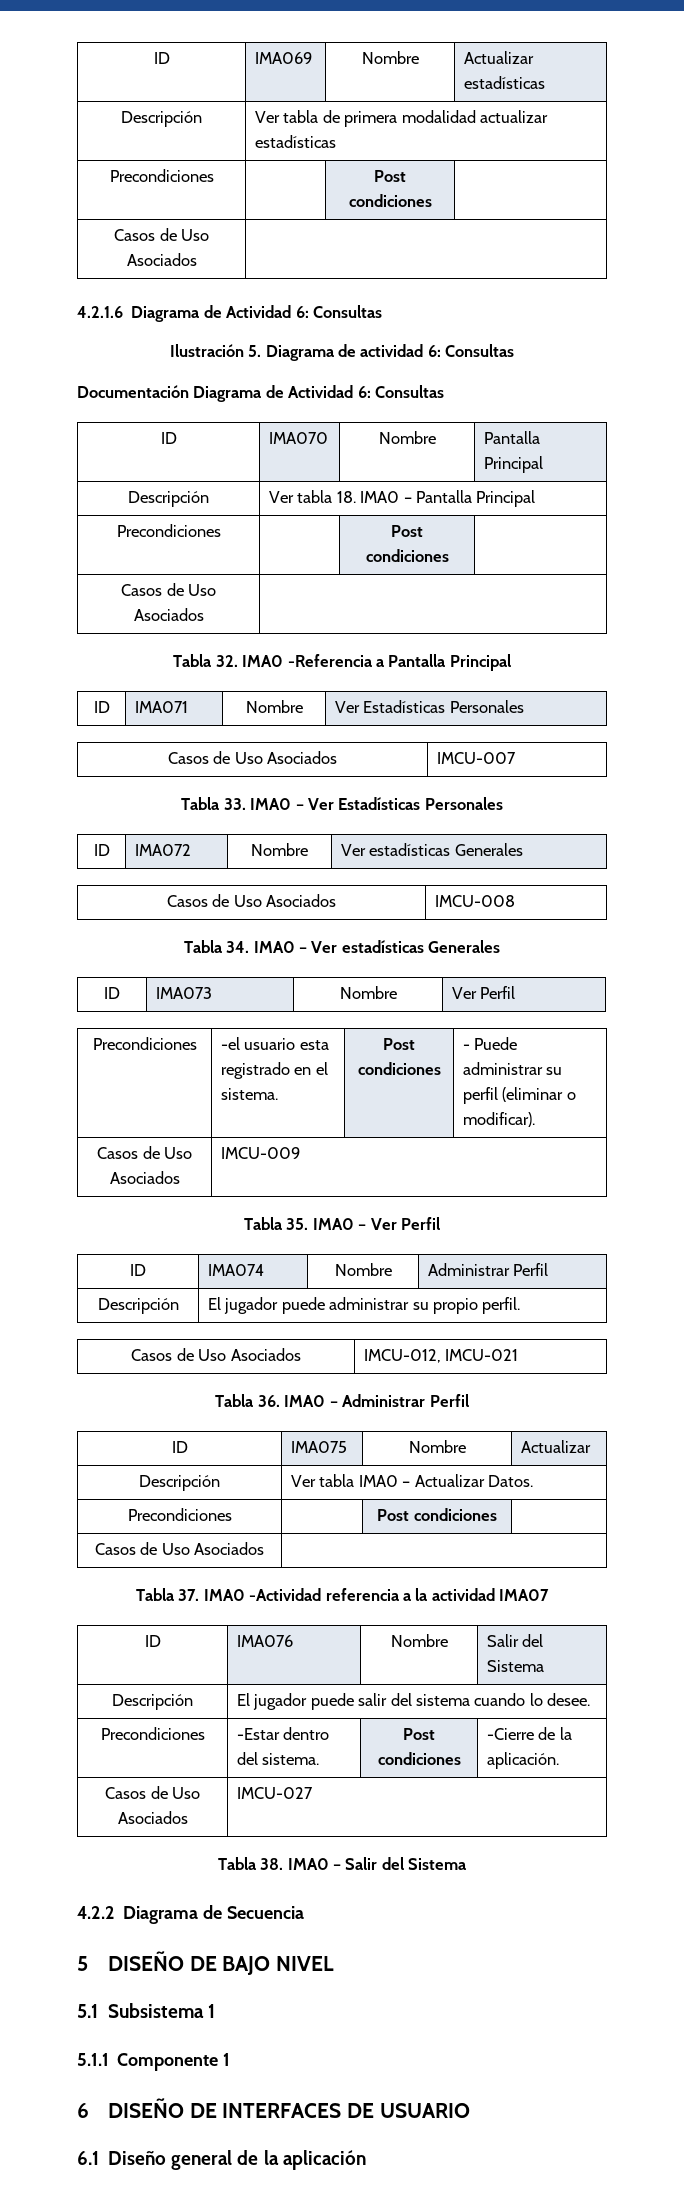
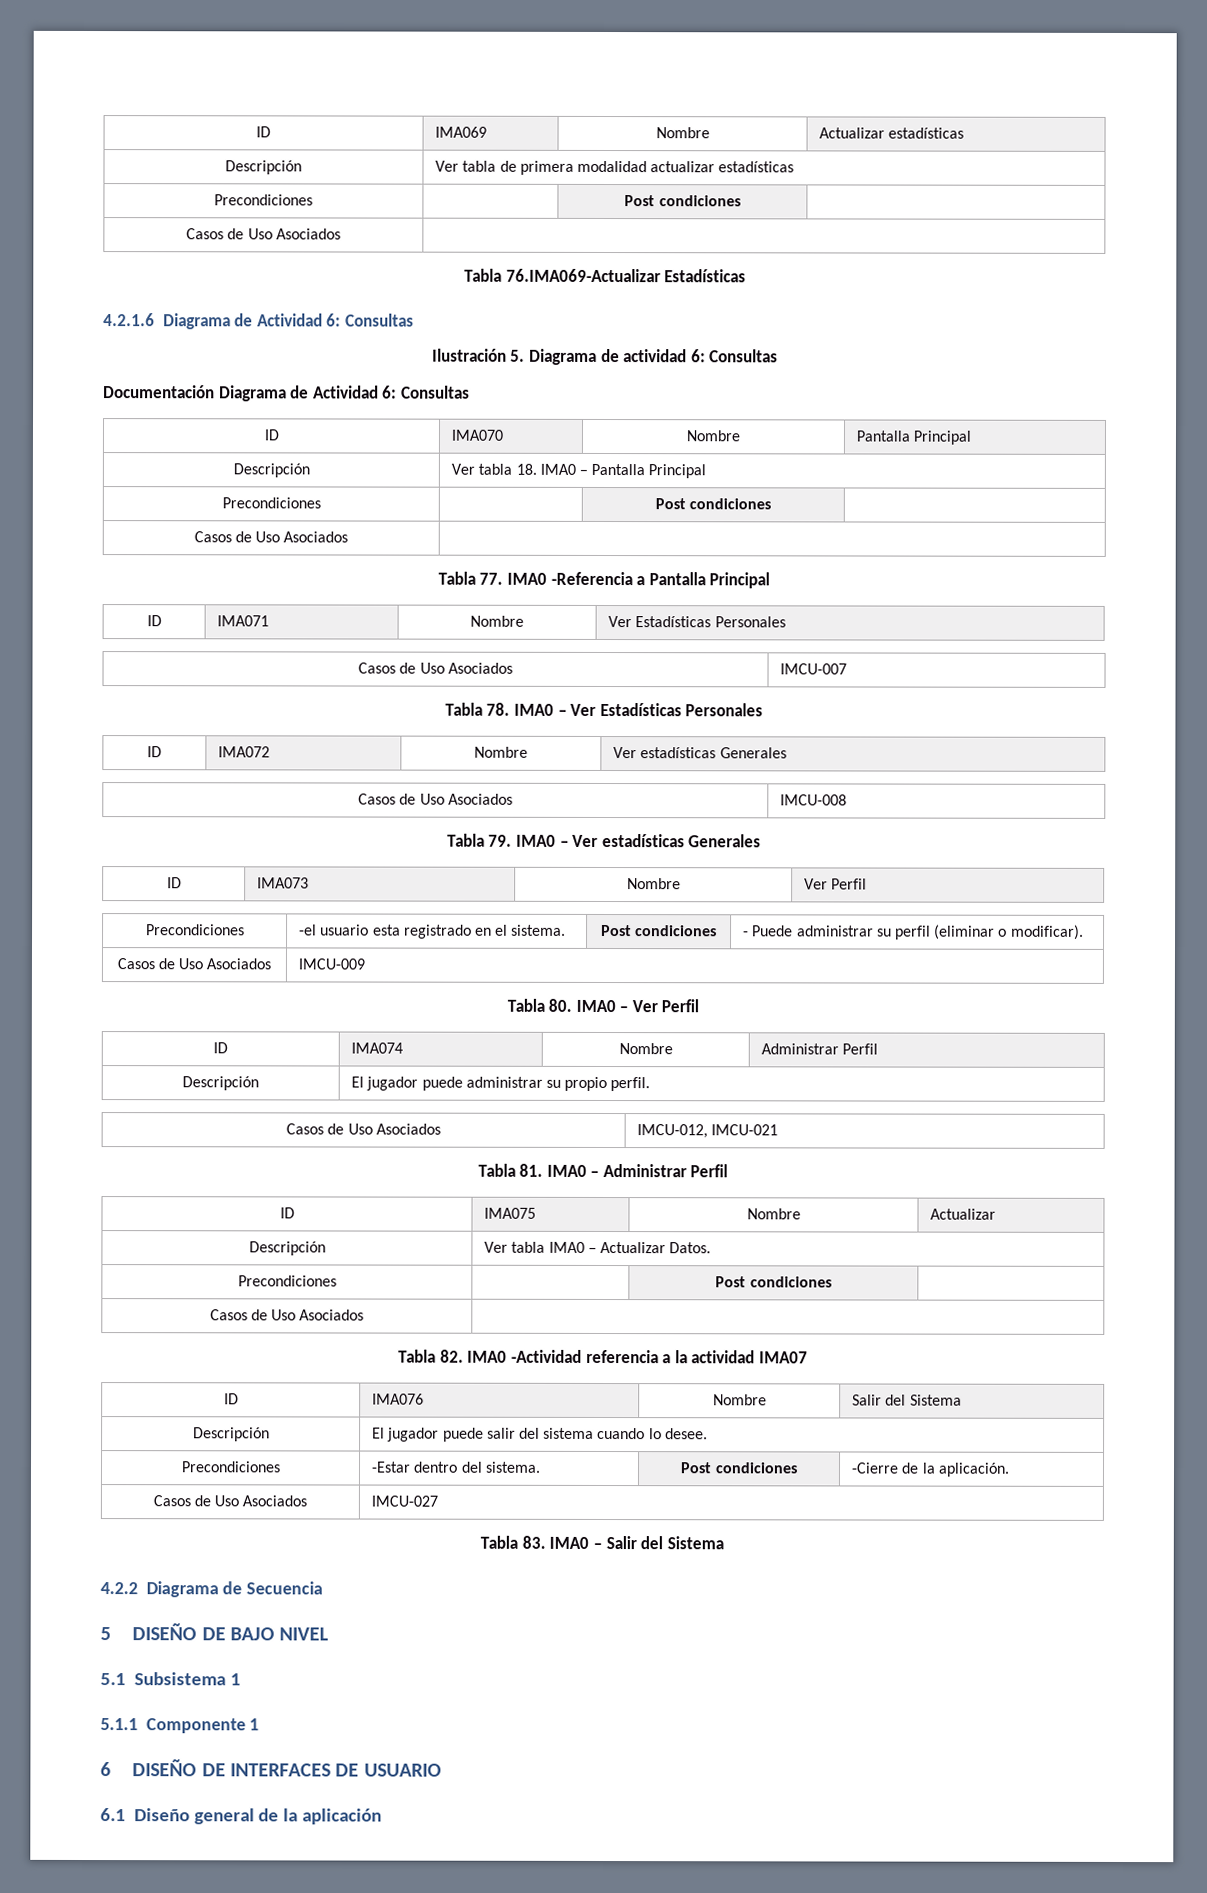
+ Tabla 76.IMA069-Actualizar Estadísticas
- Tabla 32. IMA0 -Referencia a Pantalla Principal
+ Tabla 77. IMA0 -Referencia a Pantalla Principal
- Tabla 33. IMA0 – Ver Estadísticas Personales
+ Tabla 78. IMA0 – Ver Estadísticas Personales
- Tabla 34. IMA0 – Ver estadísticas Generales
+ Tabla 79. IMA0 – Ver estadísticas Generales
- Tabla 35. IMA0 – Ver Perfil
+ Tabla 80. IMA0 – Ver Perfil
- Tabla 36. IMA0 – Administrar Perfil
+ Tabla 81. IMA0 – Administrar Perfil
- Tabla 37. IMA0 -Actividad referencia a la actividad IMA07
+ Tabla 82. IMA0 -Actividad referencia a la actividad IMA07
- Tabla 38. IMA0 – Salir del Sistema
+ Tabla 83. IMA0 – Salir del Sistema

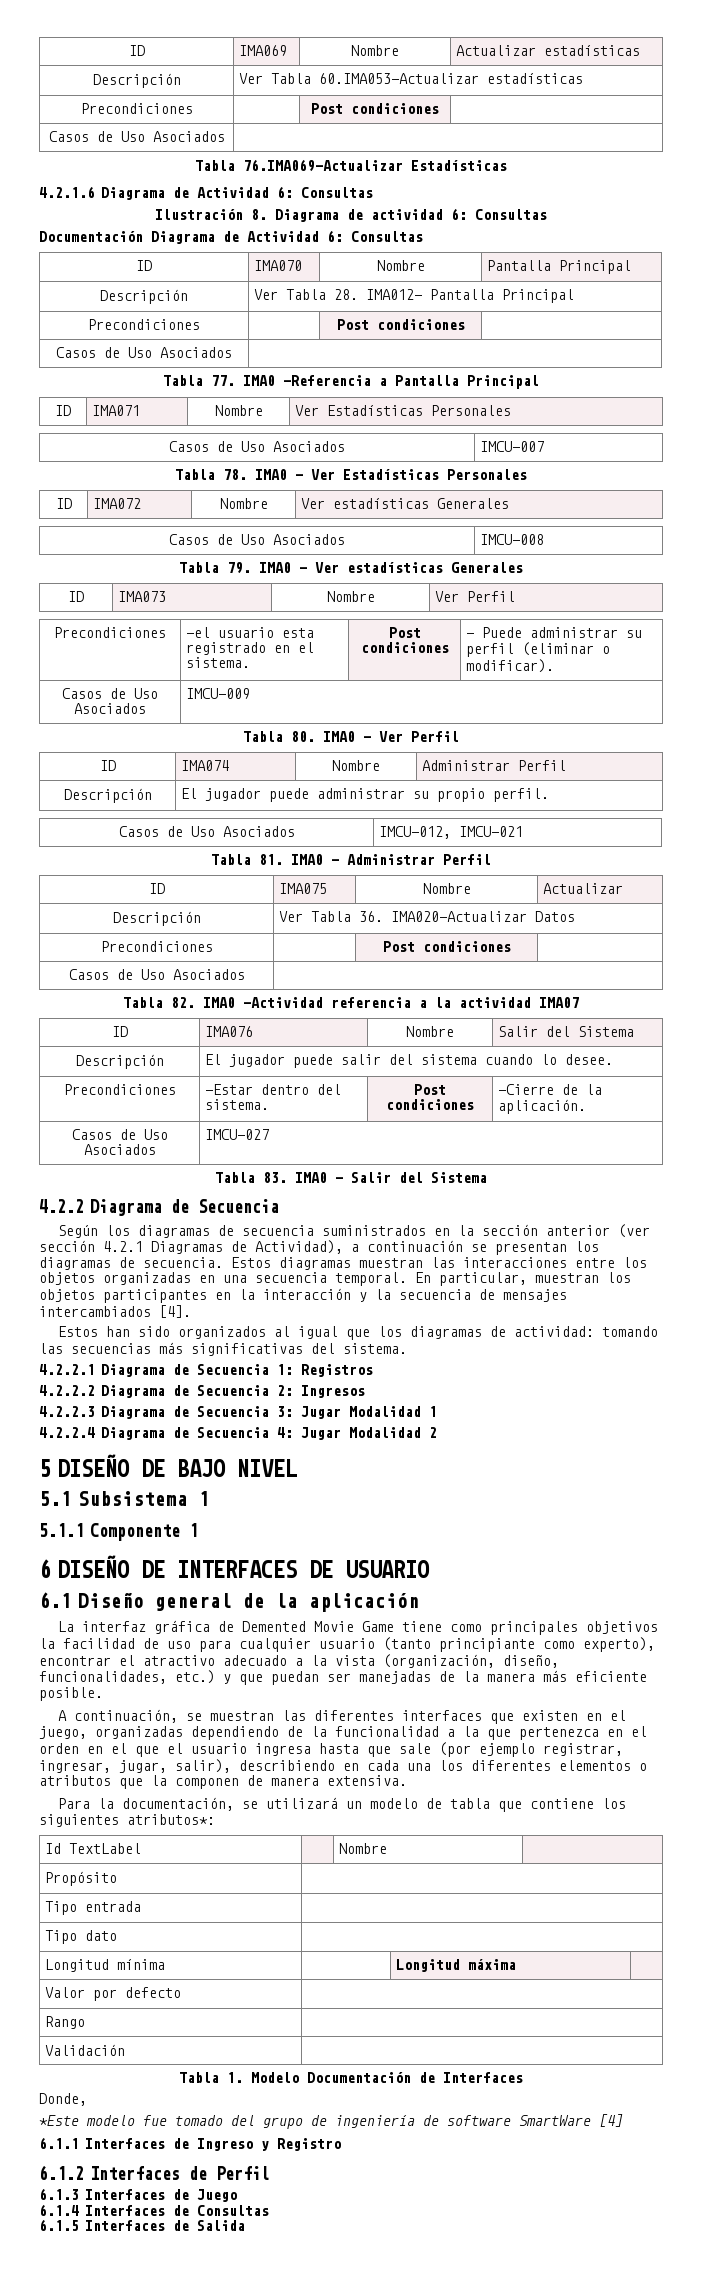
- Descripción | Ver tabla de primera modalidad actualizar estadísticas
+ Descripción | Ver Tabla 60.IMA053-Actualizar estadísticas
- Ilustración 5. Diagrama de actividad 6: Consultas
+ Ilustración 8. Diagrama de actividad 6: Consultas
- Descripción | Ver tabla 18. IMA0 – Pantalla Principal
+ Descripción | Ver Tabla 28. IMA012- Pantalla Principal
- Descripción | Ver tabla IMA0 – Actualizar Datos.
+ Descripción | Ver Tabla 36. IMA020-Actualizar Datos
+ Según los diagramas de secuencia suministrados en la sección anterior (ver sección 4.2.1 Diagramas de Actividad), a continuación se presentan los diagramas de secuencia. Estos diagramas muestran las interacciones entre los objetos organizadas en una secuencia temporal. En particular, muestran los objetos participantes en la interacción y la secuencia de mensajes intercambiados [4].
+ Estos han sido organizados al igual que los diagramas de actividad: tomando las secuencias más significativas del sistema.
+ 4.2.2.1 Diagrama de Secuencia 1: Registros
+ 4.2.2.2 Diagrama de Secuencia 2: Ingresos
+ 4.2.2.3 Diagrama de Secuencia 3: Jugar Modalidad 1
+ 4.2.2.4 Diagrama de Secuencia 4: Jugar Modalidad 2
+ La interfaz gráfica de Demented Movie Game tiene como principales objetivos la facilidad de uso para cualquier usuario (tanto principiante como experto), encontrar el atractivo adecuado a la vista (organización, diseño, funcionalidades, etc.) y que puedan ser manejadas de la manera más eficiente posible.
+ A continuación, se muestran las diferentes interfaces que existen en el juego, organizadas dependiendo de la funcionalidad a la que pertenezca en el orden en el que el usuario ingresa hasta que sale (por ejemplo registrar, ingresar, jugar, salir), describiendo en cada una los diferentes elementos o atributos que la componen de manera extensiva.
+ Para la documentación, se utilizará un modelo de tabla que contiene los siguientes atributos*:
+ Id TextLabel | | Nombre |
+ Propósito |
+ Tipo entrada |
+ Tipo dato |
+ Longitud mínima | | Longitud máxima |
+ Valor por defecto |
+ Rango |
+ Validación |
+ Tabla 1. Modelo Documentación de Interfaces
+ Donde,
+ *Este modelo fue tomado del grupo de ingeniería de software SmartWare [4]
+ 6.1.1 Interfaces de Ingreso y Registro
+ 6.1.2 Interfaces de Perfil
+ 6.1.3 Interfaces de Juego
+ 6.1.4 Interfaces de Consultas
+ 6.1.5 Interfaces de Salida

